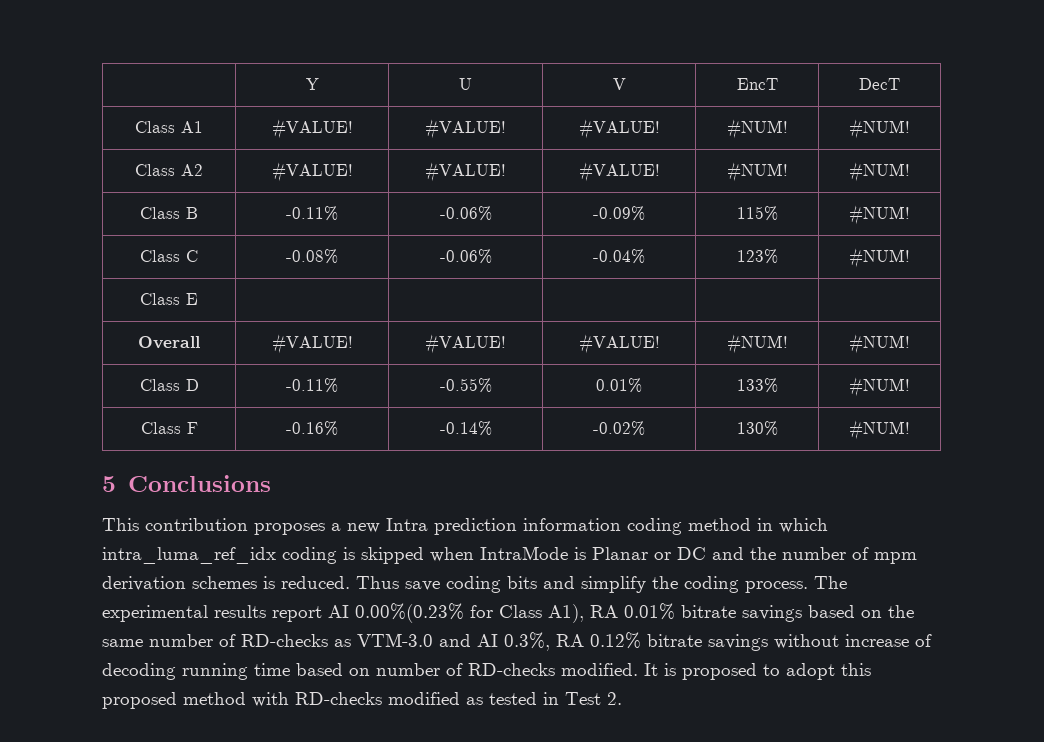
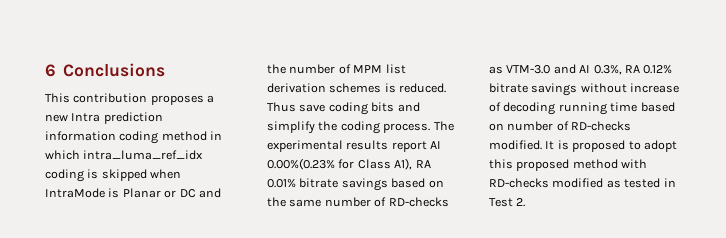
- | Y | U | V | EncT | DecT
- Class A1 | #VALUE! | #VALUE! | #VALUE! | #NUM! | #NUM!
- Class A2 | #VALUE! | #VALUE! | #VALUE! | #NUM! | #NUM!
- Class B | -0.11% | -0.06% | -0.09% | 115% | #NUM!
- Class C | -0.08% | -0.06% | -0.04% | 123% | #NUM!
- Class E | | | | |
- Overall | #VALUE! | #VALUE! | #VALUE! | #NUM! | #NUM!
- Class D | -0.11% | -0.55% | 0.01% | 133% | #NUM!
- Class F | -0.16% | -0.14% | -0.02% | 130% | #NUM!
- 5 Conclusions
+ 6 Conclusions
- This contribution proposes a new Intra prediction information coding method in which intra_luma_ref_idx coding is skipped when IntraMode is Planar or DC and the number of mpm derivation schemes is reduced.
+ This contribution proposes a new Intra prediction information coding method in which intra_luma_ref_idx coding is skipped when IntraMode is Planar or DC and the number of MPM list derivation schemes is reduced.

